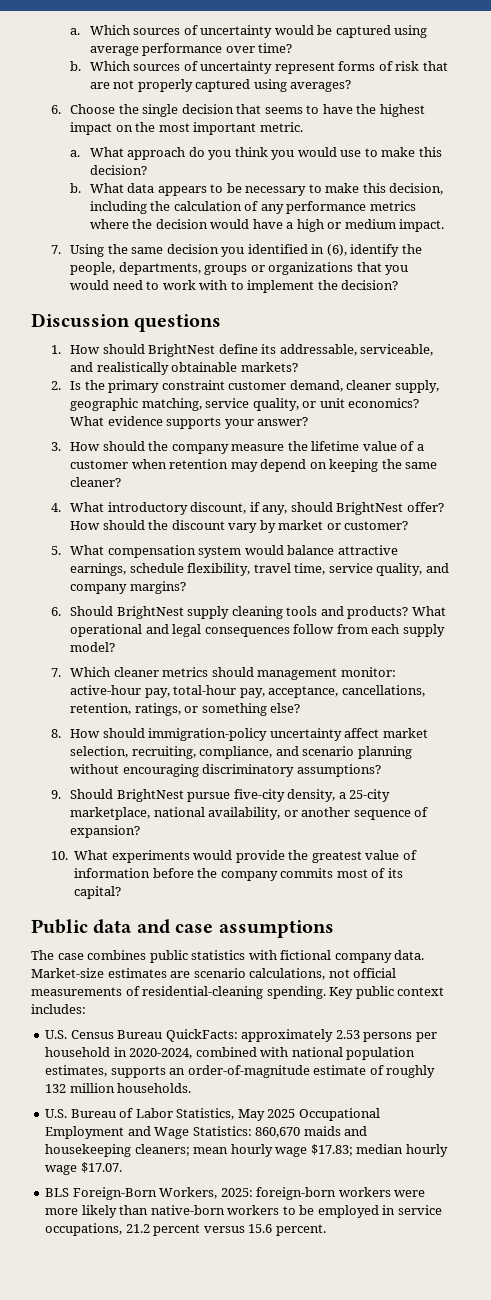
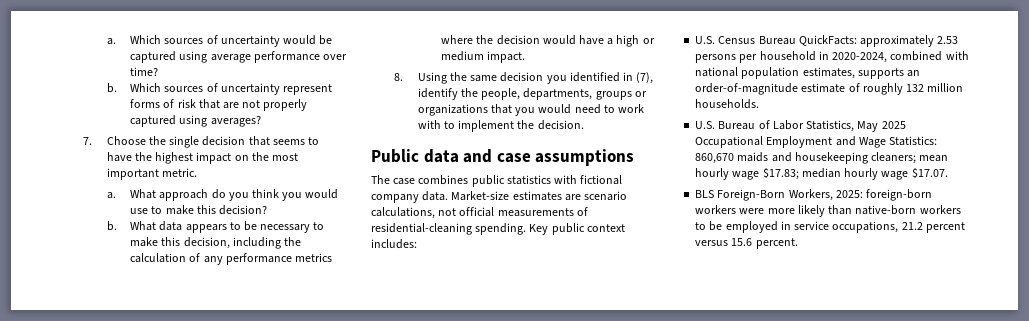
- 6. Choose the single decision that seems to have the highest impact on the most important metric.
+ 7. Choose the single decision that seems to have the highest impact on the most important metric.
- 7. Using the same decision you identified in (6), identify the people, departments, groups or organizations that you would need to work with to implement the decision?
- Discussion questions
- 1. How should BrightNest define its addressable, serviceable, and realistically obtainable markets?
- 2. Is the primary constraint customer demand, cleaner supply, geographic matching, service quality, or unit economics? What evidence supports your answer?
- 3. How should the company measure the lifetime value of a customer when retention may depend on keeping the same cleaner?
- 4. What introductory discount, if any, should BrightNest offer? How should the discount vary by market or customer?
- 5. What compensation system would balance attractive earnings, schedule flexibility, travel time, service quality, and company margins?
- 6. Should BrightNest supply cleaning tools and products? What operational and legal consequences follow from each supply model?
- 7. Which cleaner metrics should management monitor: active-hour pay, total-hour pay, acceptance, cancellations, retention, ratings, or something else?
- 8. How should immigration-policy uncertainty affect market selection, recruiting, compliance, and scenario planning without encouraging discriminatory assumptions?
- 9. Should BrightNest pursue five-city density, a 25-city marketplace, national availability, or another sequence of expansion?
- 10. What experiments would provide the greatest value of information before the company commits most of its capital?
+ 8. Using the same decision you identified in (7), identify the people, departments, groups or organizations that you would need to work with to implement the decision.

